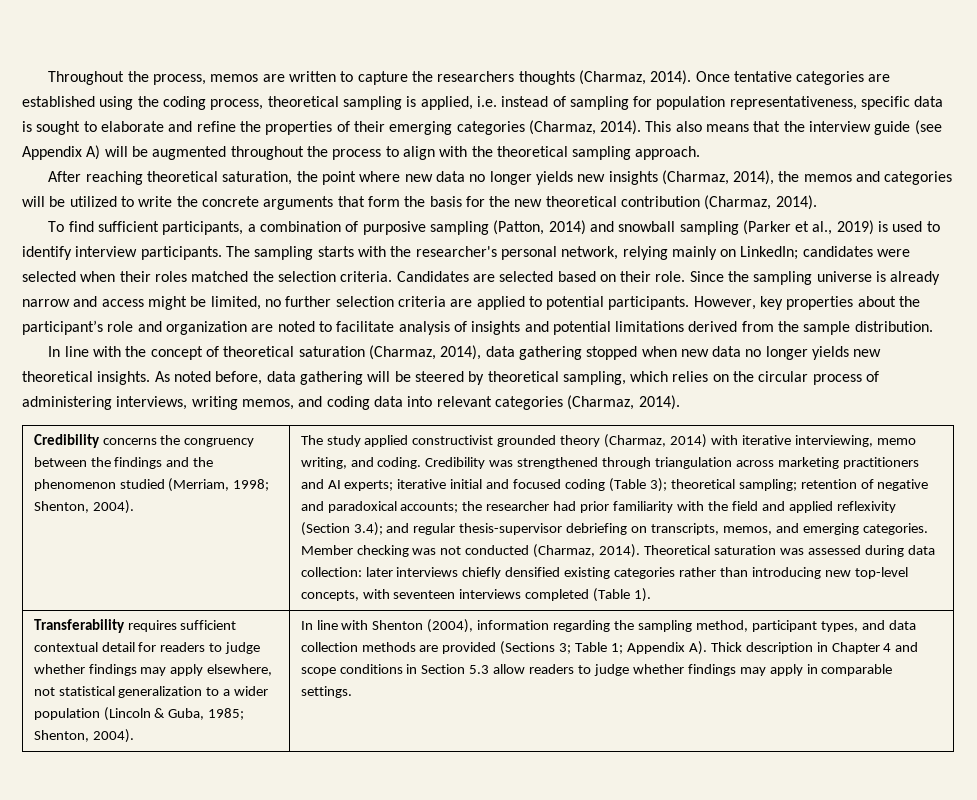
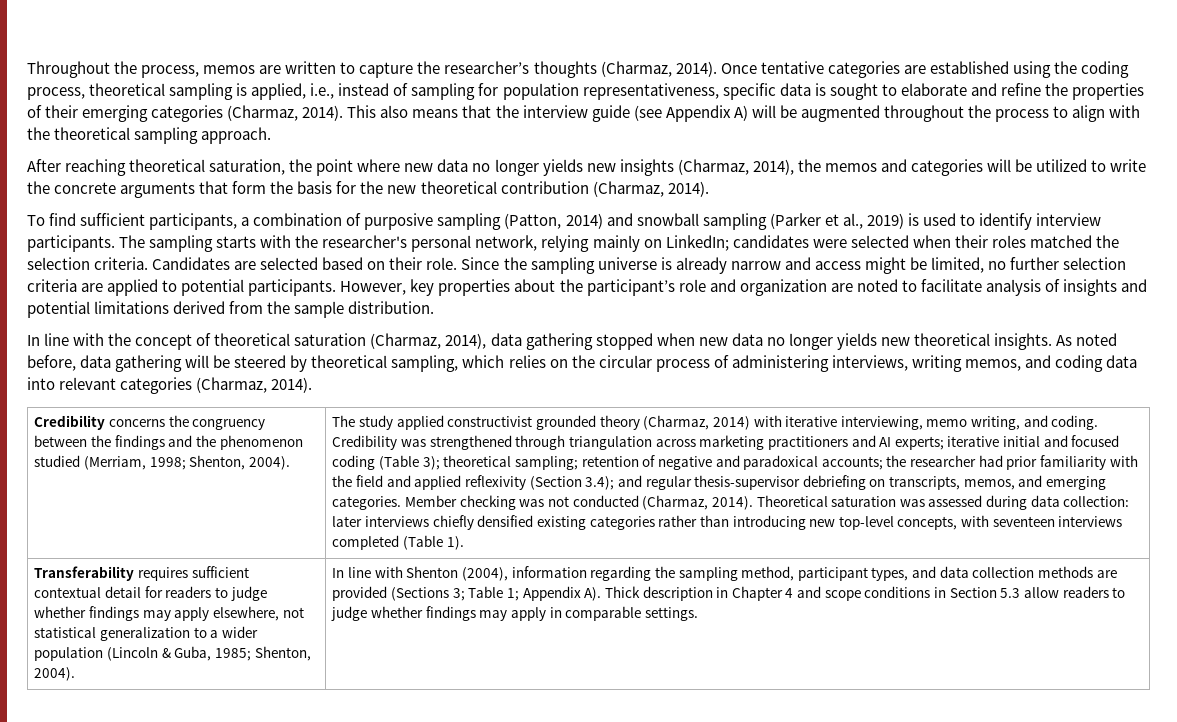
- Throughout the process, memos are written to capture the researchers thoughts (Charmaz, 2014).
+ Throughout the process, memos are written to capture the researcher’s thoughts (Charmaz, 2014).
- Once tentative categories are established using the coding process, theoretical sampling is applied, i.e. instead of sampling for population representativeness, specific data is sought to elaborate and refine the properties of their emerging categories (Charmaz, 2014).
+ Once tentative categories are established using the coding process, theoretical sampling is applied, i.e., instead of sampling for population representativeness, specific data is sought to elaborate and refine the properties of their emerging categories (Charmaz, 2014).

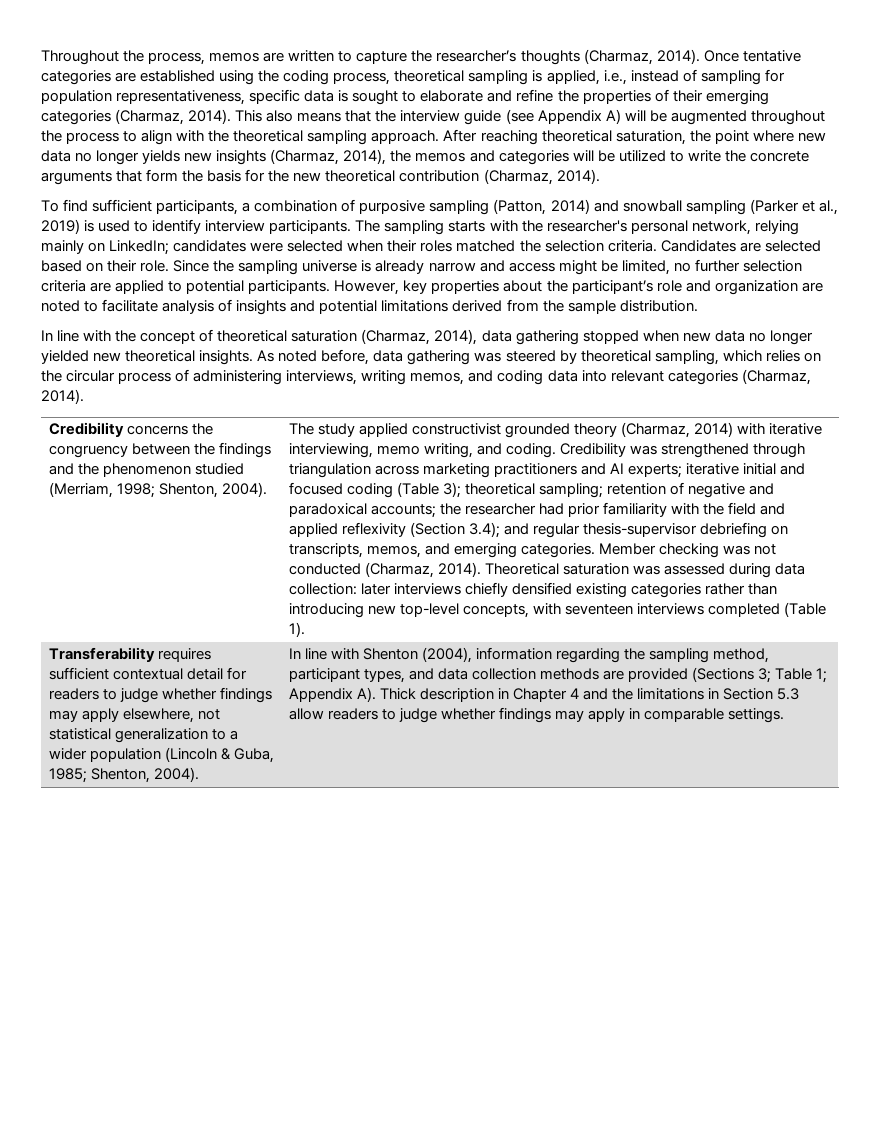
- This also means that the interview guide (see Appendix A) will be augmented throughout the process to align with the theoretical sampling approach.
- After reaching theoretical saturation, the point where new data no longer yields new insights (Charmaz, 2014), the memos and categories will be utilized to write the concrete arguments that form the basis for the new theoretical contribution (Charmaz, 2014).
+ This also means that the interview guide (see Appendix A) will be augmented throughout the process to align with the theoretical sampling approach. After reaching theoretical saturation, the point where new data no longer yields new insights (Charmaz, 2014), the memos and categories will be utilized to write the concrete arguments that form the basis for the new theoretical contribution (Charmaz, 2014).
- In line with the concept of theoretical saturation (Charmaz, 2014), data gathering stopped when new data no longer yields new theoretical insights.
+ In line with the concept of theoretical saturation (Charmaz, 2014), data gathering stopped when new data no longer yielded new theoretical insights.
- As noted before, data gathering will be steered by theoretical sampling, which relies on the circular process of administering interviews, writing memos, and coding data into relevant categories (Charmaz, 2014).
+ As noted before, data gathering was steered by theoretical sampling, which relies on the circular process of administering interviews, writing memos, and coding data into relevant categories (Charmaz, 2014).
- In line with Shenton (2004), information regarding the sampling method, participant types, and data collection methods are provided (Sections 3; Table 1; Appendix A). Thick description in Chapter 4 and scope conditions in Section 5.3 allow readers to judge whether findings may apply in comparable settings.
+ In line with Shenton (2004), information regarding the sampling method, participant types, and data collection methods are provided (Sections 3; Table 1; Appendix A). Thick description in Chapter 4 and the limitations in Section 5.3 allow readers to judge whether findings may apply in comparable settings.

